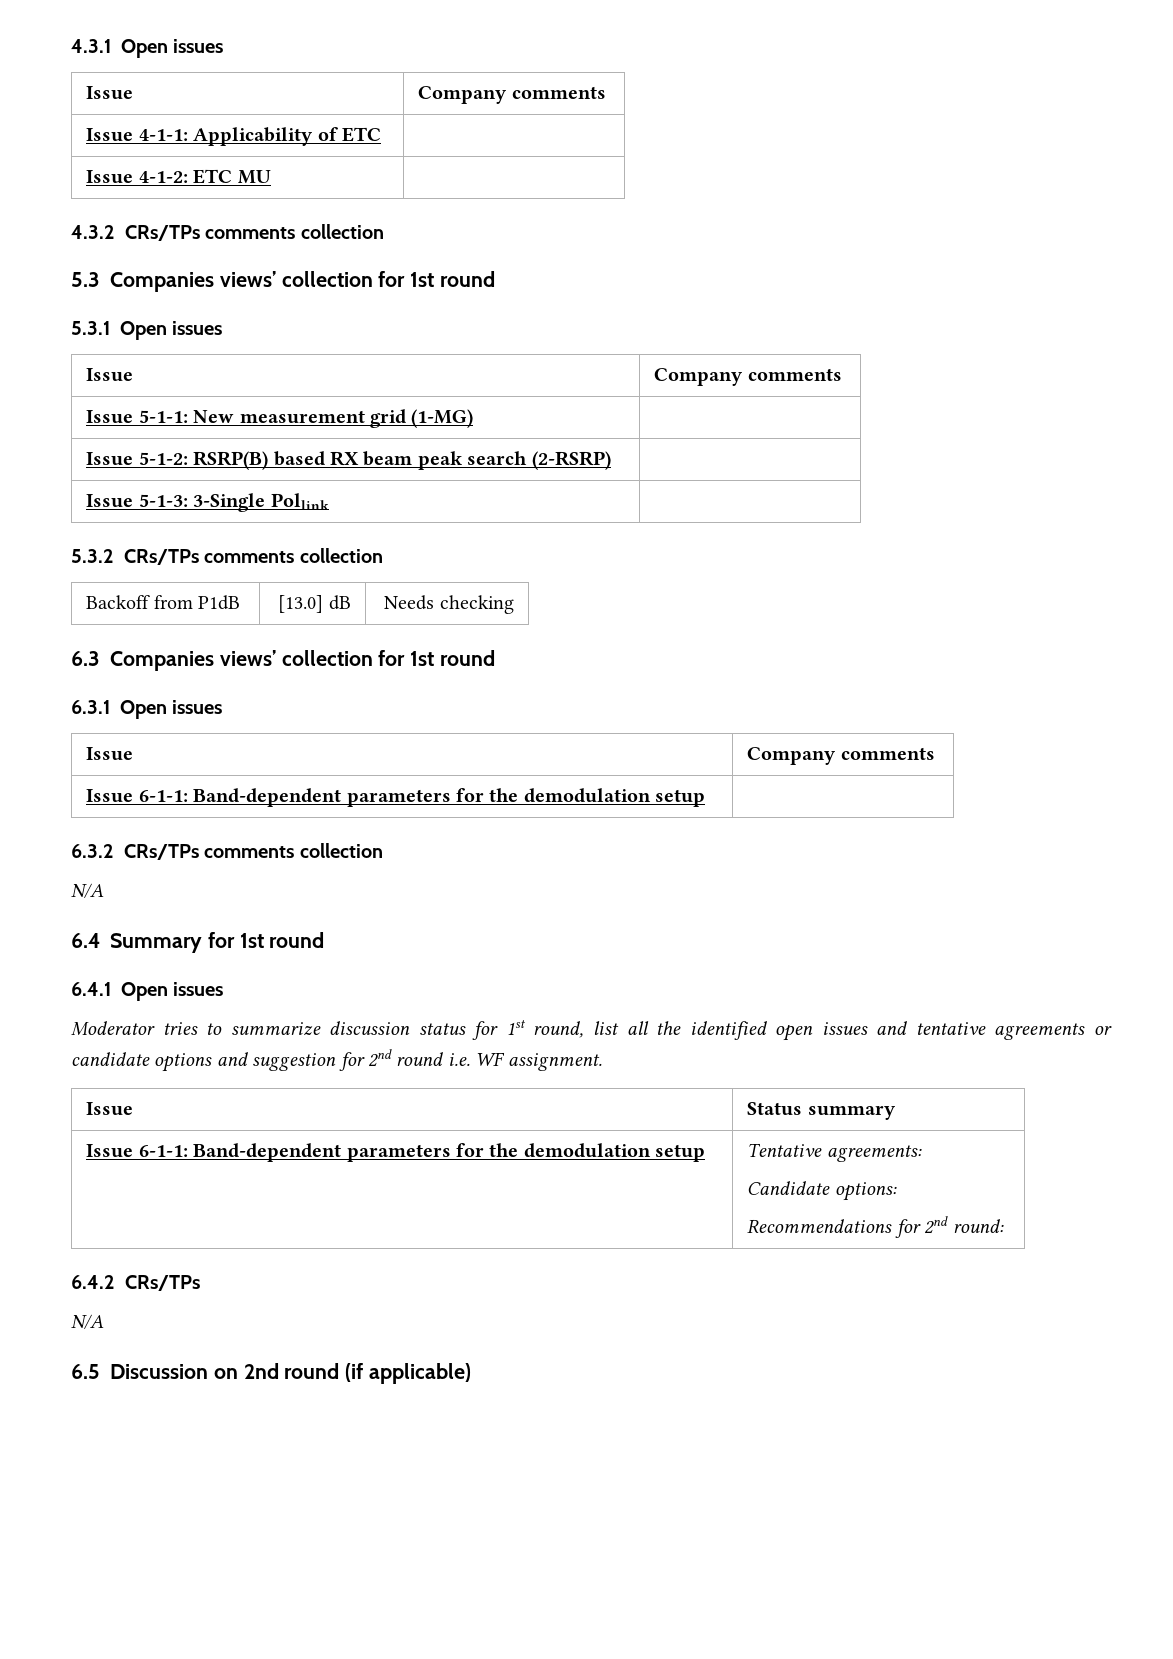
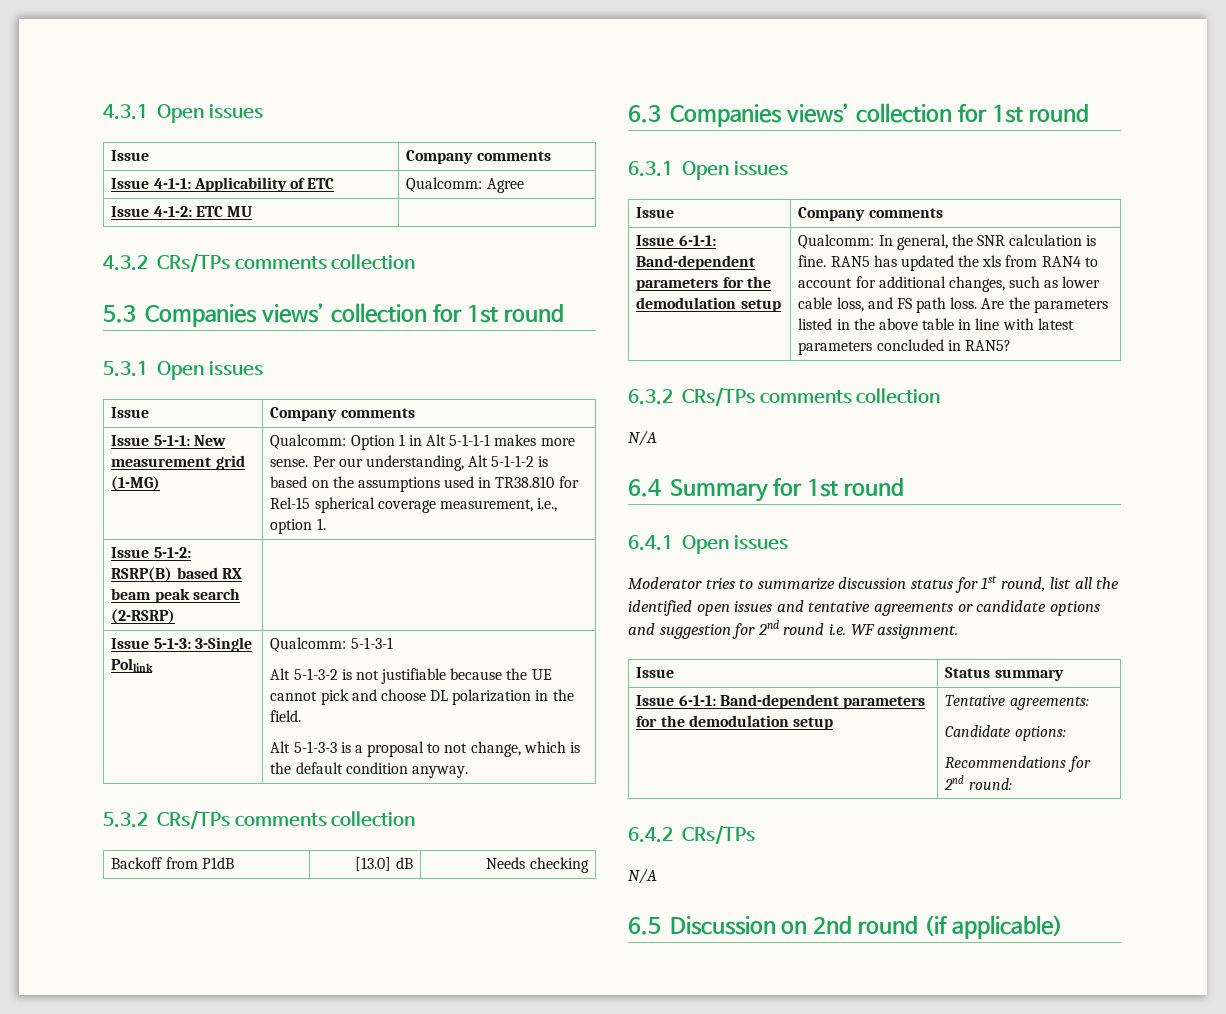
- Issue 4-1-1: Applicability of ETC |
+ Issue 4-1-1: Applicability of ETC | Qualcomm: Agree
- Issue 5-1-1: New measurement grid (1-MG) |
+ Issue 5-1-1: New measurement grid (1-MG) | Qualcomm: Option 1 in Alt 5-1-1-1 makes more sense. Per our understanding, Alt 5-1-1-2 is based on the assumptions used in TR38.810 for Rel-15 spherical coverage measurement, i.e., option 1.
- Issue 5-1-3: 3-Single Pollink |
+ Issue 5-1-3: 3-Single Pollink | Qualcomm: 5-1-3-1
+ Alt 5-1-3-2 is not justifiable because the UE cannot pick and choose DL polarization in the field.
+ Alt 5-1-3-3 is a proposal to not change, which is the default condition anyway.
+ Qualcomm: In general, the SNR calculation is fine. RAN5 has updated the xls from RAN4 to account for additional changes, such as lower cable loss, and FS path loss. Are the parameters listed in the above table in line with latest parameters concluded in RAN5?

